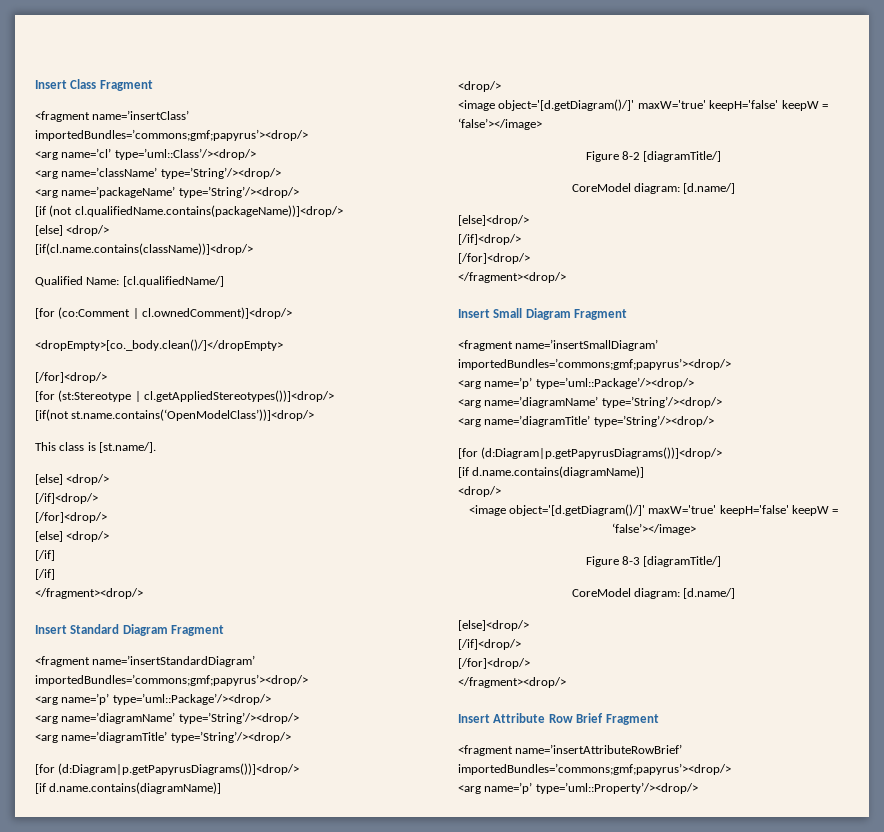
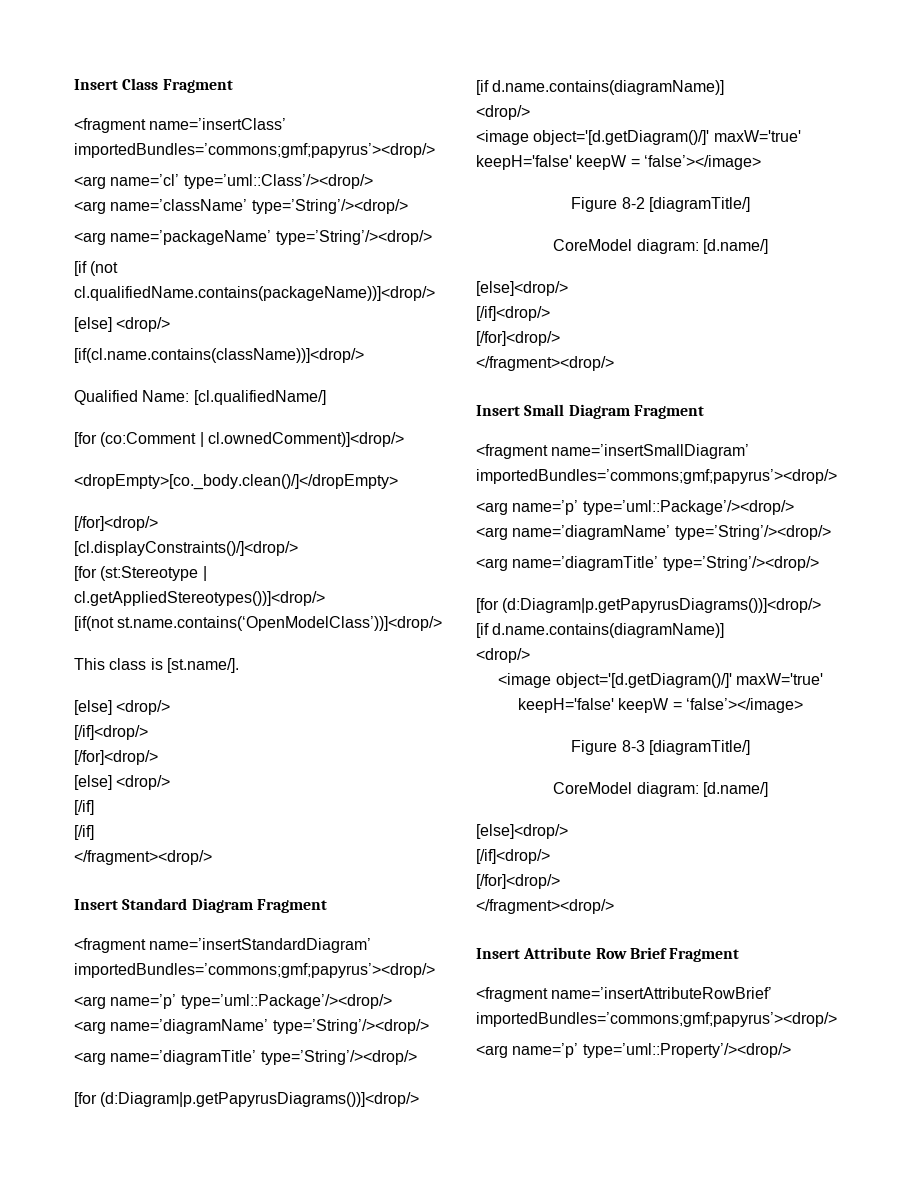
+ [cl.displayConstraints()/]<drop/>

